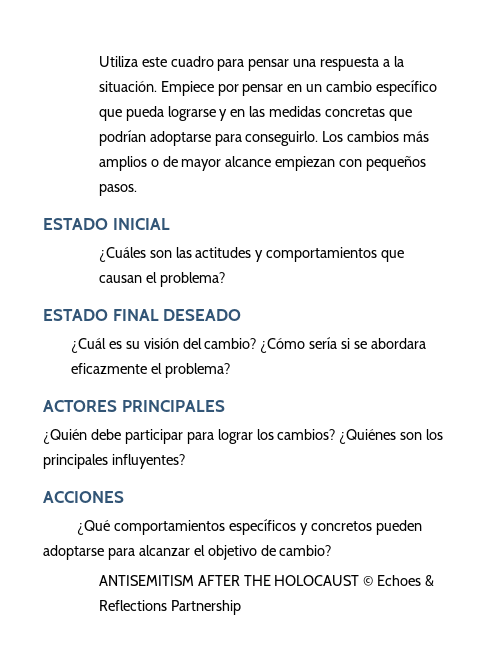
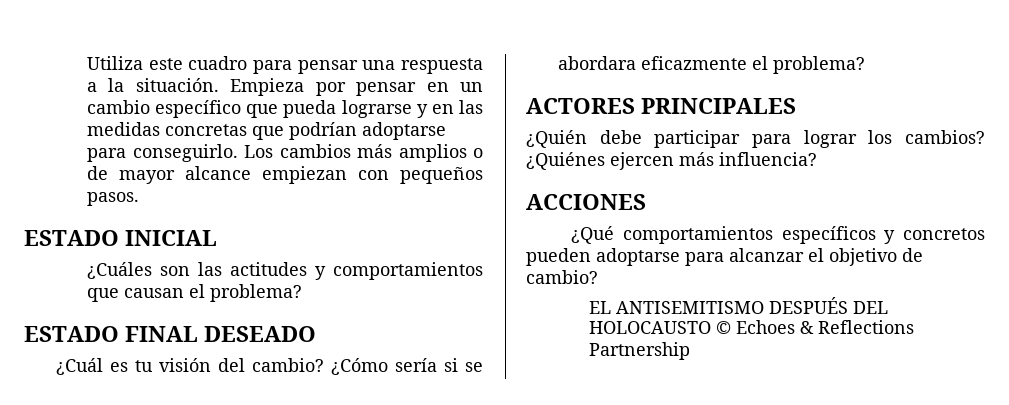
- Empiece por pensar en un cambio específico que pueda lograrse y en las medidas concretas que podrían adoptarse para conseguirlo.
+ Empieza por pensar en un cambio específico que pueda lograrse y en las medidas concretas que podrían adoptarse para conseguirlo.
- ¿Cuál es su visión del cambio?
+ ¿Cuál es tu visión del cambio?
- ¿Quiénes son los principales influyentes?
+ ¿Quiénes ejercen más influencia?
- ANTISEMITISM AFTER THE HOLOCAUST © Echoes & Reflections Partnership
+ EL ANTISEMITISMO DESPUÉS DEL HOLOCAUSTO © Echoes & Reflections Partnership

